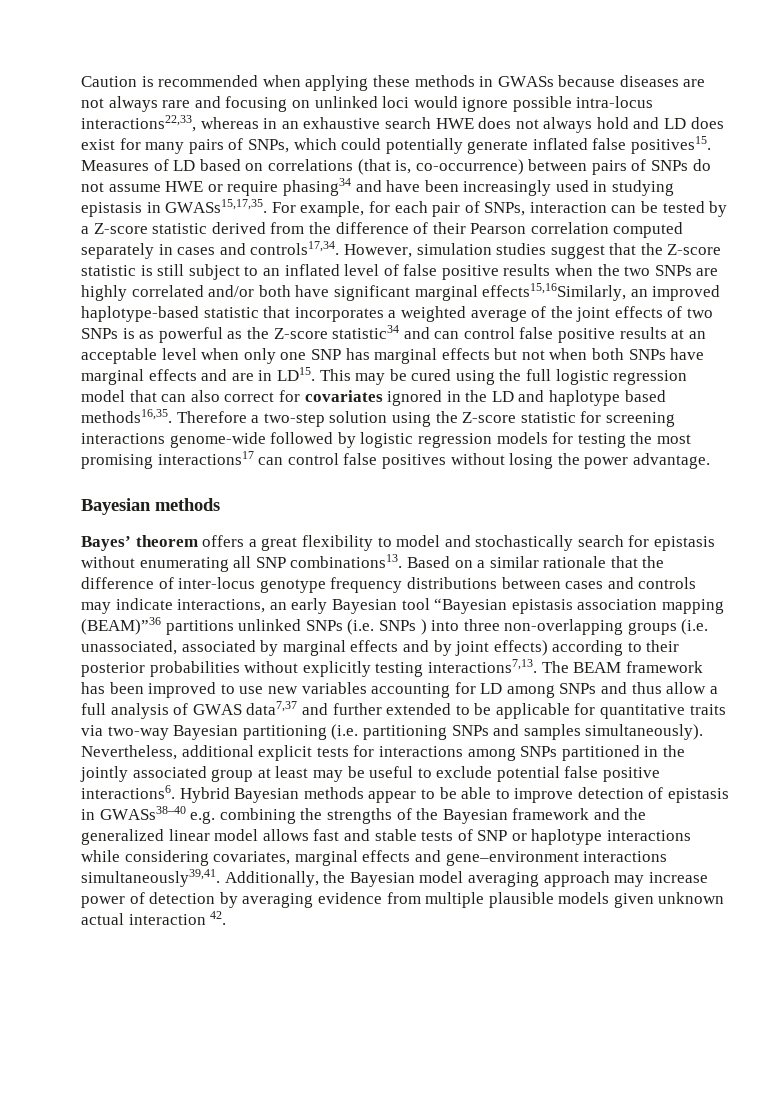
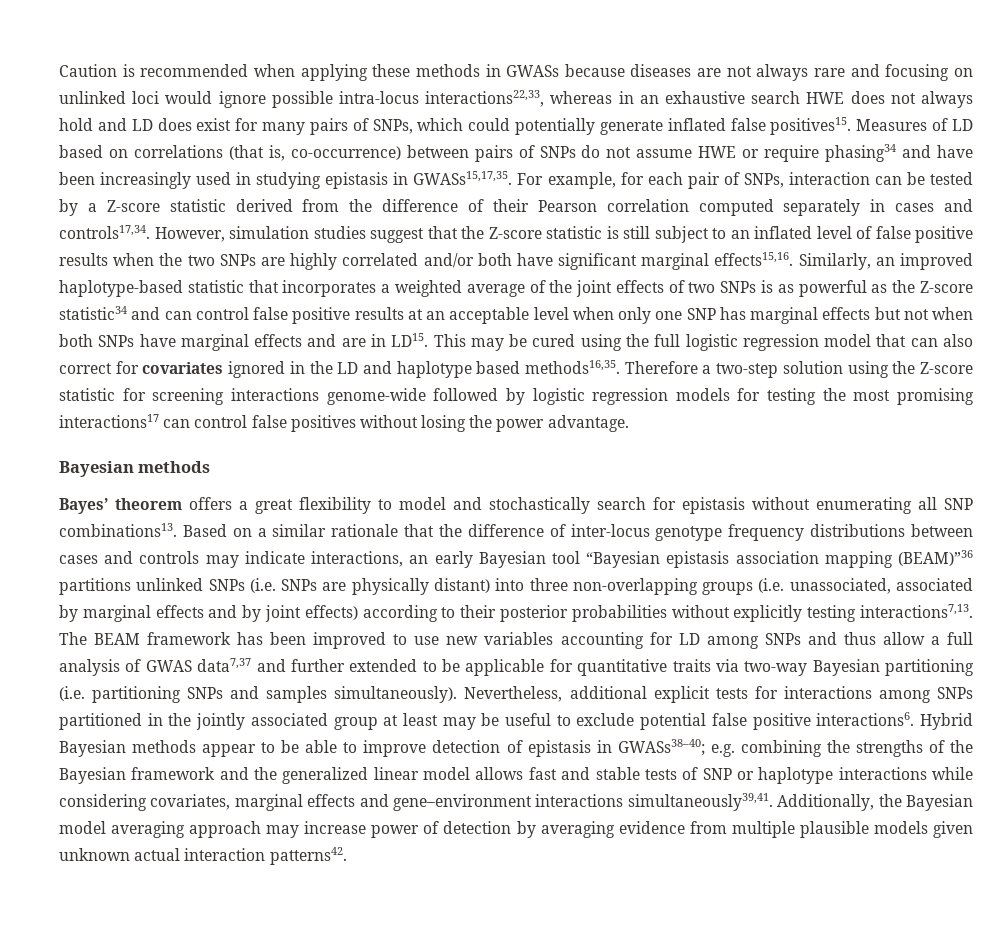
- However, simulation studies suggest that the Z-score statistic is still subject to an inflated level of false positive results when the two SNPs are highly correlated and/or both have significant marginal effects15,16Similarly, an improved haplotype-based statistic that incorporates a weighted average of the joint effects of two SNPs is as powerful as the Z-score statistic34 and can control false positive results at an acceptable level when only one SNP has marginal effects but not when both SNPs have marginal effects and are in LD15.
+ However, simulation studies suggest that the Z-score statistic is still subject to an inflated level of false positive results when the two SNPs are highly correlated and/or both have significant marginal effects15,16. Similarly, an improved haplotype-based statistic that incorporates a weighted average of the joint effects of two SNPs is as powerful as the Z-score statistic34 and can control false positive results at an acceptable level when only one SNP has marginal effects but not when both SNPs have marginal effects and are in LD15.
- Based on a similar rationale that the difference of inter-locus genotype frequency distributions between cases and controls may indicate interactions, an early Bayesian tool “Bayesian epistasis association mapping (BEAM)”36 partitions unlinked SNPs (i.e. SNPs ) into three non-overlapping groups (i.e. unassociated, associated by marginal effects and by joint effects) according to their posterior probabilities without explicitly testing interactions7,13.
+ Based on a similar rationale that the difference of inter-locus genotype frequency distributions between cases and controls may indicate interactions, an early Bayesian tool “Bayesian epistasis association mapping (BEAM)”36 partitions unlinked SNPs (i.e. SNPs are physically distant) into three non-overlapping groups (i.e. unassociated, associated by marginal effects and by joint effects) according to their posterior probabilities without explicitly testing interactions7,13.
- Hybrid Bayesian methods appear to be able to improve detection of epistasis in GWASs38–40 e.g. combining the strengths of the Bayesian framework and the generalized linear model allows fast and stable tests of SNP or haplotype interactions while considering covariates, marginal effects and gene–environment interactions simultaneously39,41.
+ Hybrid Bayesian methods appear to be able to improve detection of epistasis in GWASs38–40; e.g. combining the strengths of the Bayesian framework and the generalized linear model allows fast and stable tests of SNP or haplotype interactions while considering covariates, marginal effects and gene–environment interactions simultaneously39,41.
- Additionally, the Bayesian model averaging approach may increase power of detection by averaging evidence from multiple plausible models given unknown actual interaction 42.
+ Additionally, the Bayesian model averaging approach may increase power of detection by averaging evidence from multiple plausible models given unknown actual interaction patterns42.

